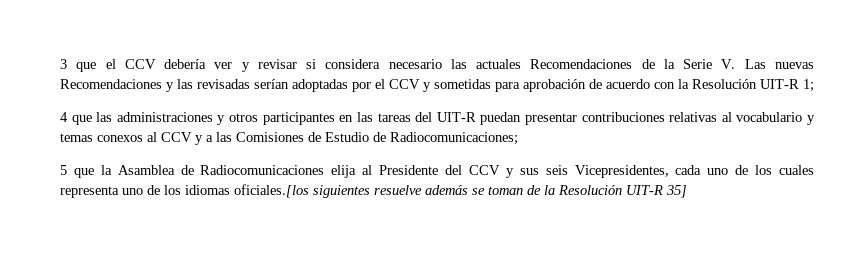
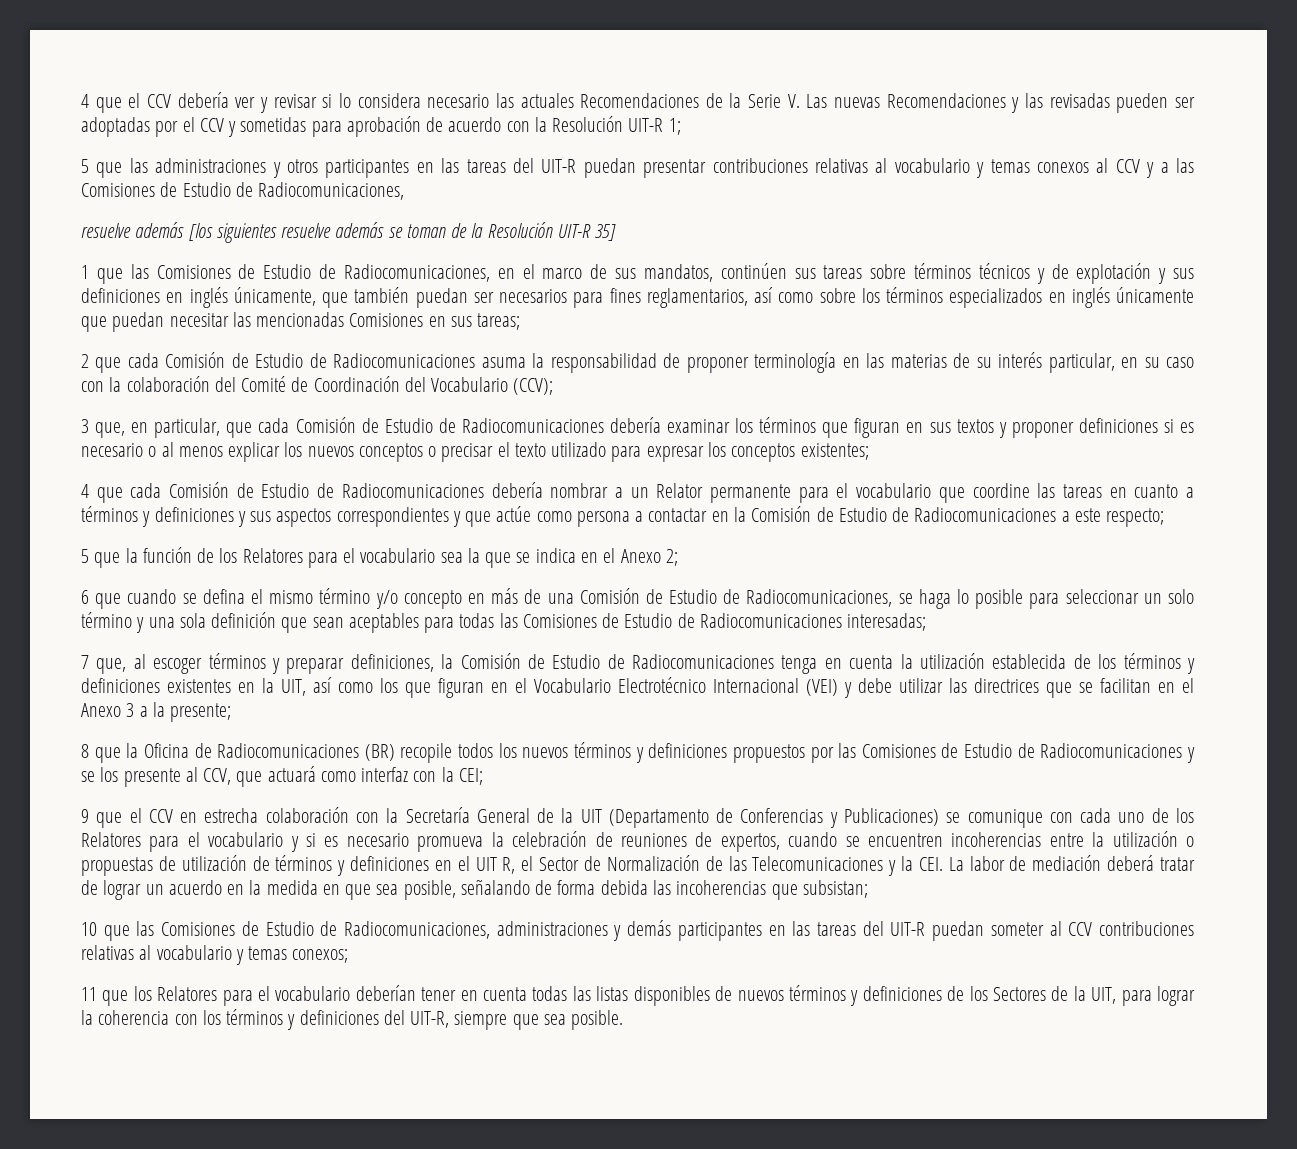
- 3 que el CCV debería ver y revisar si considera necesario las actuales Recomendaciones de la Serie V. Las nuevas Recomendaciones y las revisadas serían adoptadas por el CCV y sometidas para aprobación de acuerdo con la Resolución UIT-R 1;
+ 4 que el CCV debería ver y revisar si lo considera necesario las actuales Recomendaciones de la Serie V. Las nuevas Recomendaciones y las revisadas pueden ser adoptadas por el CCV y sometidas para aprobación de acuerdo con la Resolución UIT-R 1;
- 4 que las administraciones y otros participantes en las tareas del UIT-R puedan presentar contribuciones relativas al vocabulario y temas conexos al CCV y a las Comisiones de Estudio de Radiocomunicaciones;
- 5 que la Asamblea de Radiocomunicaciones elija al Presidente del CCV y sus seis Vicepresidentes, cada uno de los cuales representa uno de los idiomas oficiales.[los siguientes resuelve además se toman de la Resolución UIT-R 35]
+ 5 que las administraciones y otros participantes en las tareas del UIT-R puedan presentar contribuciones relativas al vocabulario y temas conexos al CCV y a las Comisiones de Estudio de Radiocomunicaciones,
+ resuelve además [los siguientes resuelve además se toman de la Resolución UIT-R 35]
+ 1 que las Comisiones de Estudio de Radiocomunicaciones, en el marco de sus mandatos, continúen sus tareas sobre términos técnicos y de explotación y sus definiciones en inglés únicamente, que también puedan ser necesarios para fines reglamentarios, así como sobre los términos especializados en inglés únicamente que puedan necesitar las mencionadas Comisiones en sus tareas;
+ 2 que cada Comisión de Estudio de Radiocomunicaciones asuma la responsabilidad de proponer terminología en las materias de su interés particular, en su caso con la colaboración del Comité de Coordinación del Vocabulario (CCV);
+ 3 que, en particular, que cada Comisión de Estudio de Radiocomunicaciones debería examinar los términos que figuran en sus textos y proponer definiciones si es necesario o al menos explicar los nuevos conceptos o precisar el texto utilizado para expresar los conceptos existentes;
+ 4 que cada Comisión de Estudio de Radiocomunicaciones debería nombrar a un Relator permanente para el vocabulario que coordine las tareas en cuanto a términos y definiciones y sus aspectos correspondientes y que actúe como persona a contactar en la Comisión de Estudio de Radiocomunicaciones a este respecto;
+ 5 que la función de los Relatores para el vocabulario sea la que se indica en el Anexo 2;
+ 6 que cuando se defina el mismo término y/o concepto en más de una Comisión de Estudio de Radiocomunicaciones, se haga lo posible para seleccionar un solo término y una sola definición que sean aceptables para todas las Comisiones de Estudio de Radiocomunicaciones interesadas;
+ 7 que, al escoger términos y preparar definiciones, la Comisión de Estudio de Radiocomunicaciones tenga en cuenta la utilización establecida de los términos y definiciones existentes en la UIT, así como los que figuran en el Vocabulario Electrotécnico Internacional (VEI) y debe utilizar las directrices que se facilitan en el Anexo 3 a la presente;
+ 8 que la Oficina de Radiocomunicaciones (BR) recopile todos los nuevos términos y definiciones propuestos por las Comisiones de Estudio de Radiocomunicaciones y se los presente al CCV, que actuará como interfaz con la CEI;
+ 9 que el CCV en estrecha colaboración con la Secretaría General de la UIT (Departamento de Conferencias y Publicaciones) se comunique con cada uno de los Relatores para el vocabulario y si es necesario promueva la celebración de reuniones de expertos, cuando se encuentren incoherencias entre la utilización o propuestas de utilización de términos y definiciones en el UIT R, el Sector de Normalización de las Telecomunicaciones y la CEI. La labor de mediación deberá tratar de lograr un acuerdo en la medida en que sea posible, señalando de forma debida las incoherencias que subsistan;
+ 10 que las Comisiones de Estudio de Radiocomunicaciones, administraciones y demás participantes en las tareas del UIT-R puedan someter al CCV contribuciones relativas al vocabulario y temas conexos;
+ 11 que los Relatores para el vocabulario deberían tener en cuenta todas las listas disponibles de nuevos términos y definiciones de los Sectores de la UIT, para lograr la coherencia con los términos y definiciones del UIT-R, siempre que sea posible.

